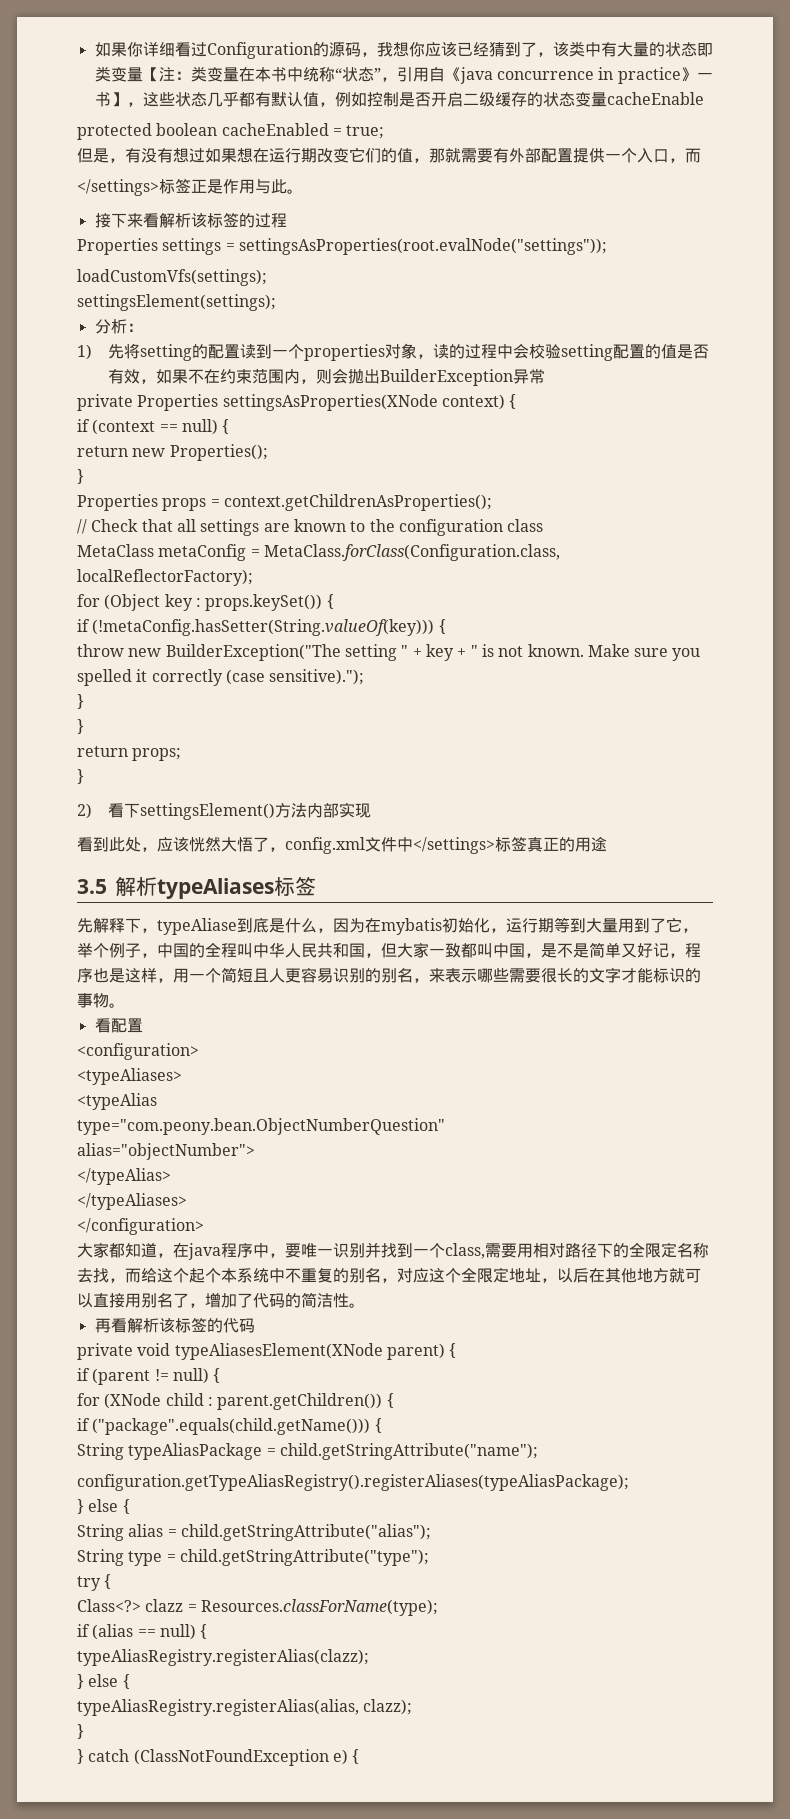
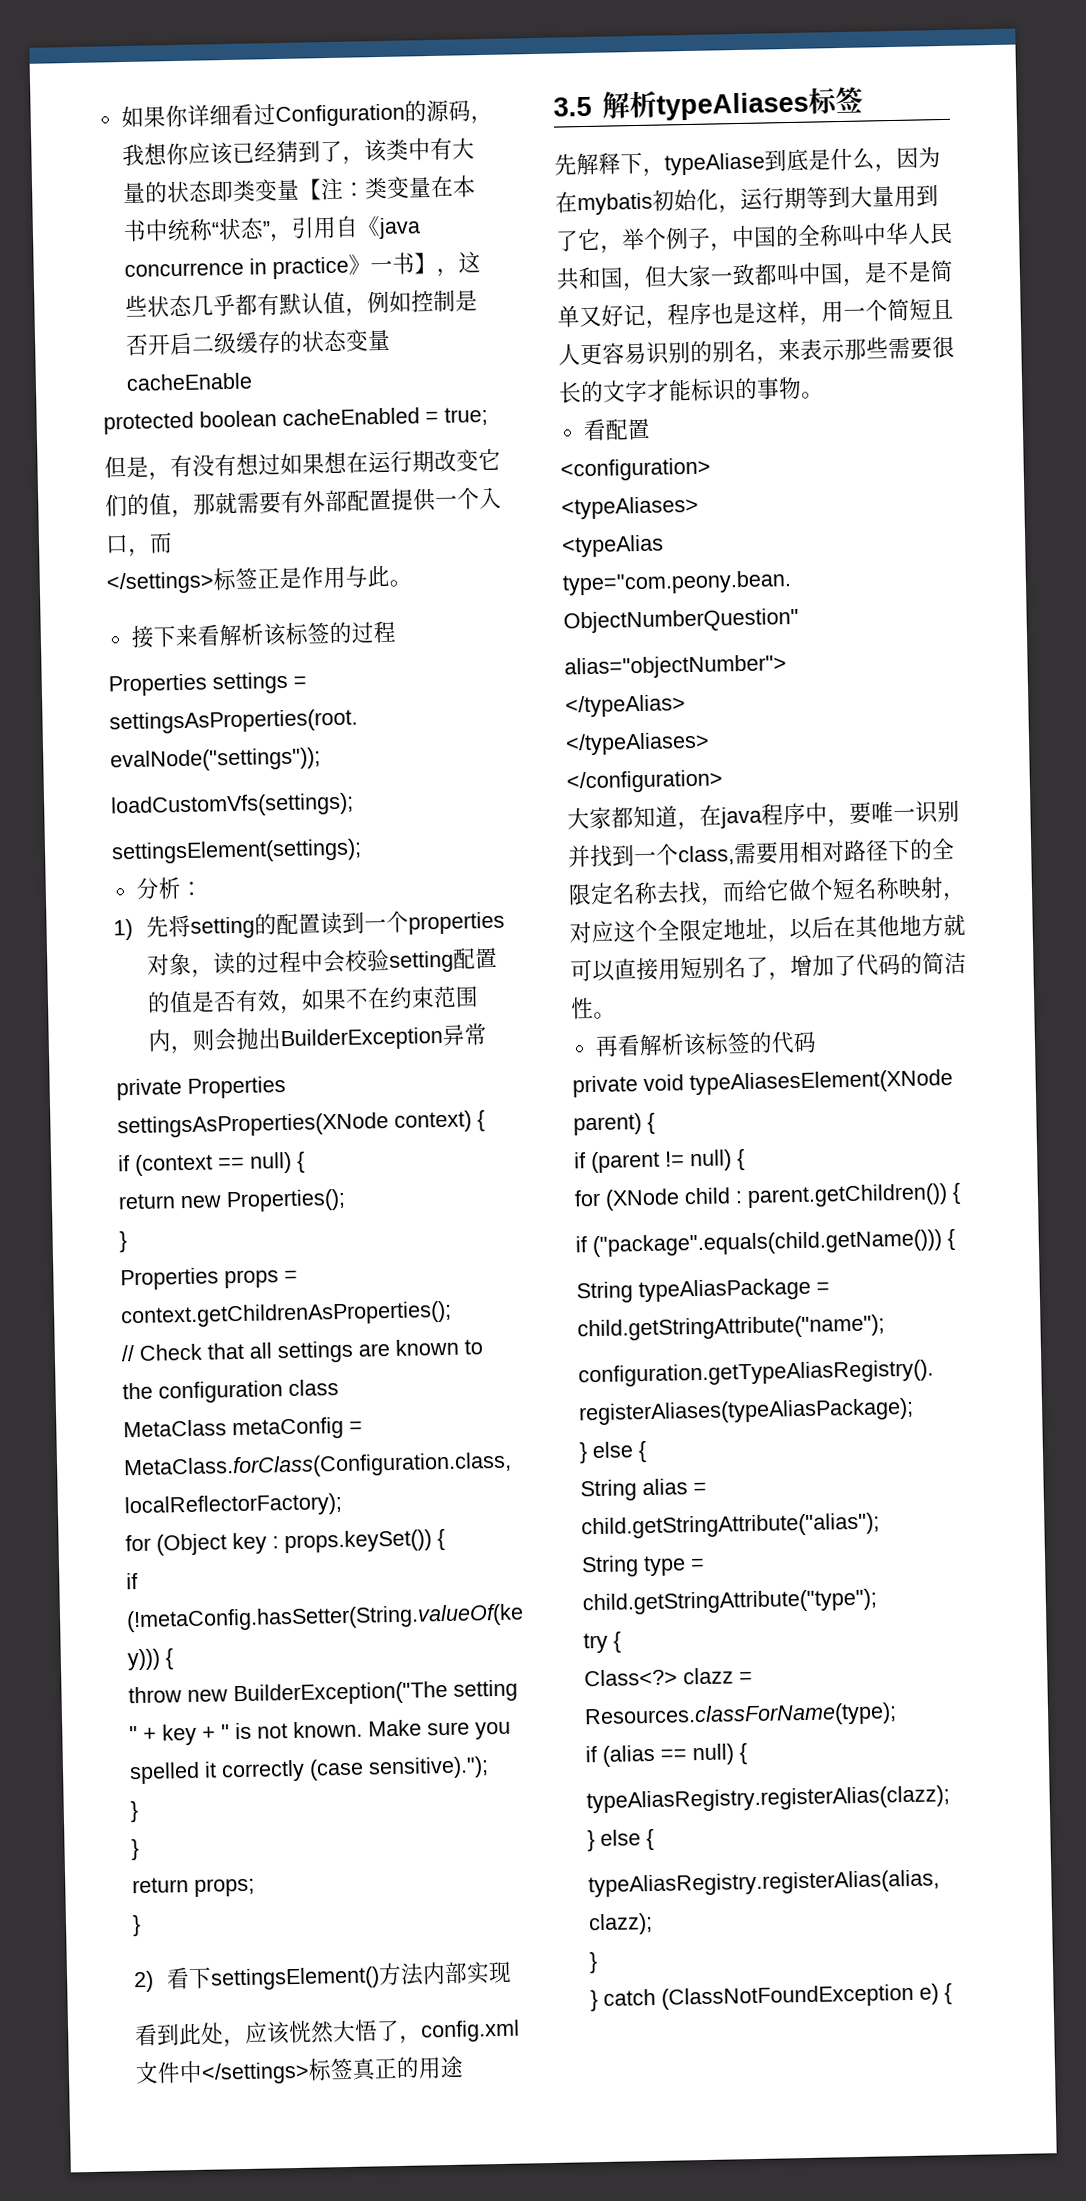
- 先解释下，typeAliase到底是什么，因为在mybatis初始化，运行期等到大量用到了它，举个例子，中国的全程叫中华人民共和国，但大家一致都叫中国，是不是简单又好记，程序也是这样，用一个简短且人更容易识别的别名，来表示哪些需要很长的文字才能标识的事物。
+ 先解释下，typeAliase到底是什么，因为在mybatis初始化，运行期等到大量用到了它，举个例子，中国的全称叫中华人民共和国，但大家一致都叫中国，是不是简单又好记，程序也是这样，用一个简短且人更容易识别的别名，来表示那些需要很长的文字才能标识的事物。
- 大家都知道，在java程序中，要唯一识别并找到一个class,需要用相对路径下的全限定名称去找，而给这个起个本系统中不重复的别名，对应这个全限定地址，以后在其他地方就可以直接用别名了，增加了代码的简洁性。
+ 大家都知道，在java程序中，要唯一识别并找到一个class,需要用相对路径下的全限定名称去找，而给它做个短名称映射，对应这个全限定地址，以后在其他地方就可以直接用短别名了，增加了代码的简洁性。

